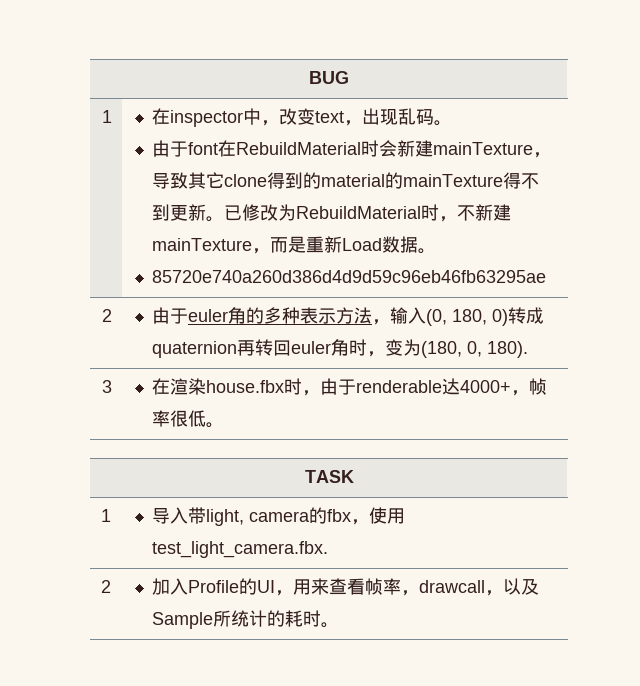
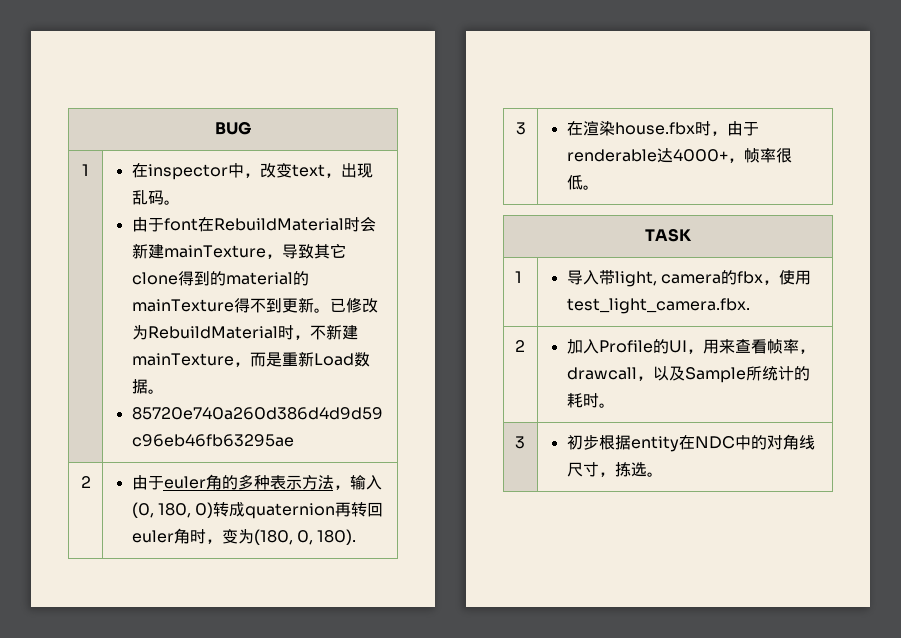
+ 3 | 初步根据entity在NDC中的对角线尺寸，拣选。

